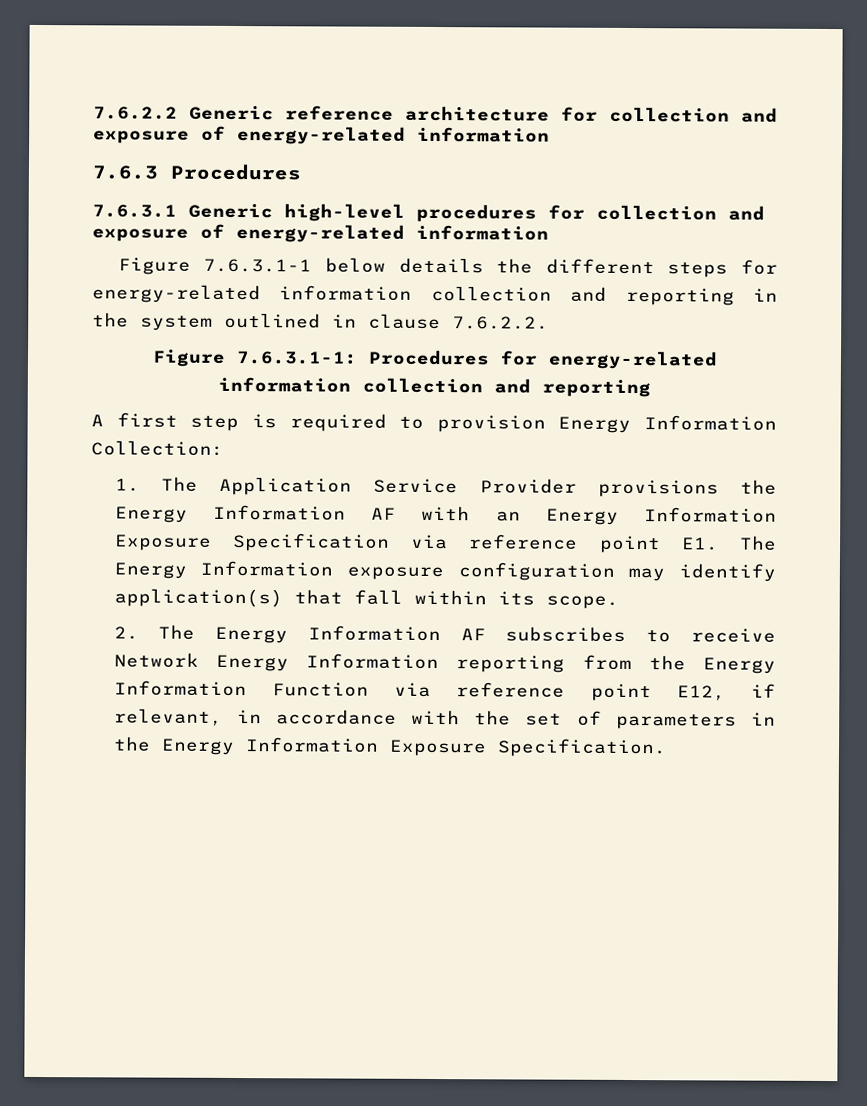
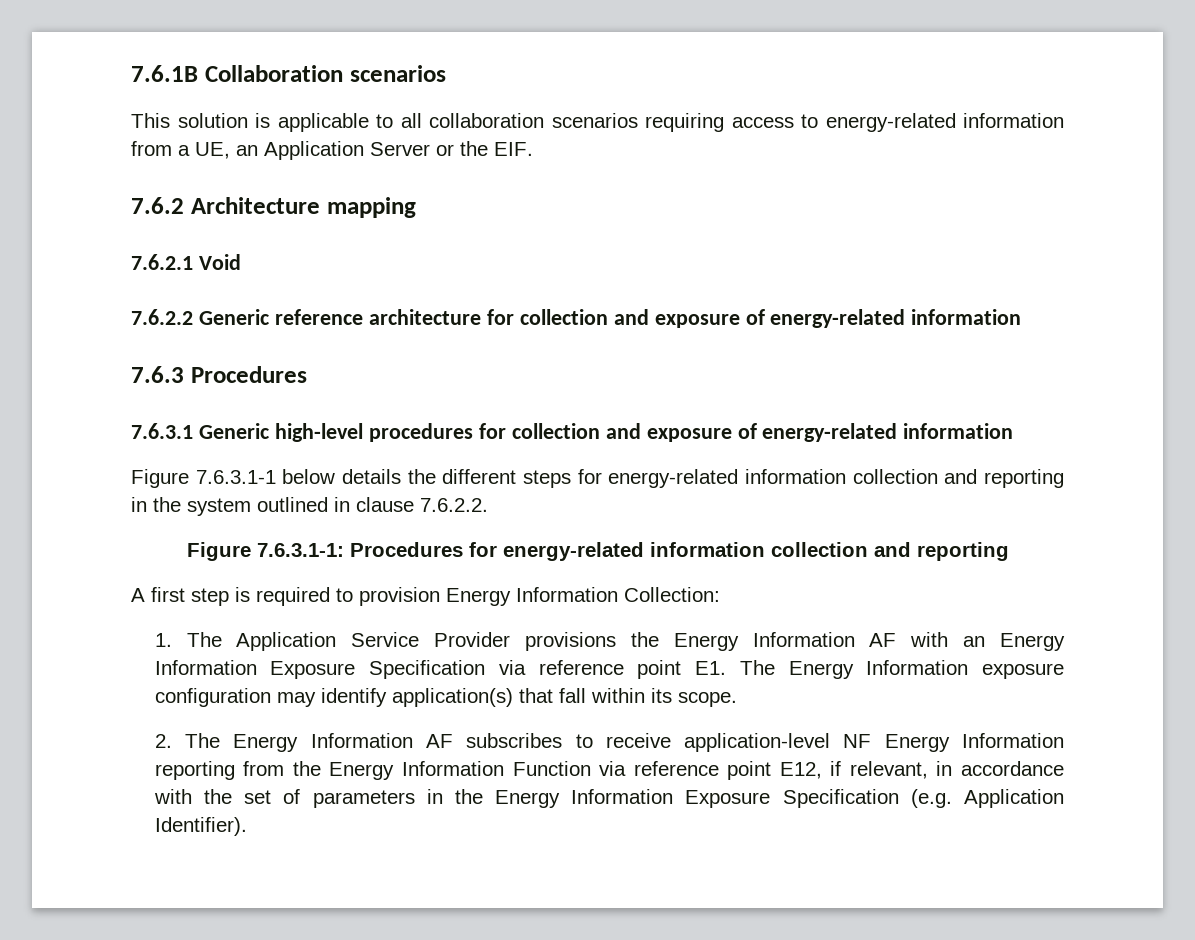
+ 7.6.1B Collaboration scenarios
+ This solution is applicable to all collaboration scenarios requiring access to energy-related information from a UE, an Application Server or the EIF.
+ 7.6.2 Architecture mapping
+ 7.6.2.1 Void
- 2. The Energy Information AF subscribes to receive Network Energy Information reporting from the Energy Information Function via reference point E12, if relevant, in accordance with the set of parameters in the Energy Information Exposure Specification.
+ 2. The Energy Information AF subscribes to receive application-level NF Energy Information reporting from the Energy Information Function via reference point E12, if relevant, in accordance with the set of parameters in the Energy Information Exposure Specification (e.g. Application Identifier).

